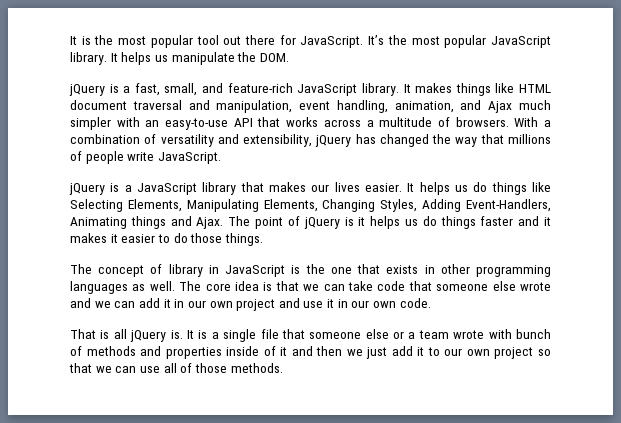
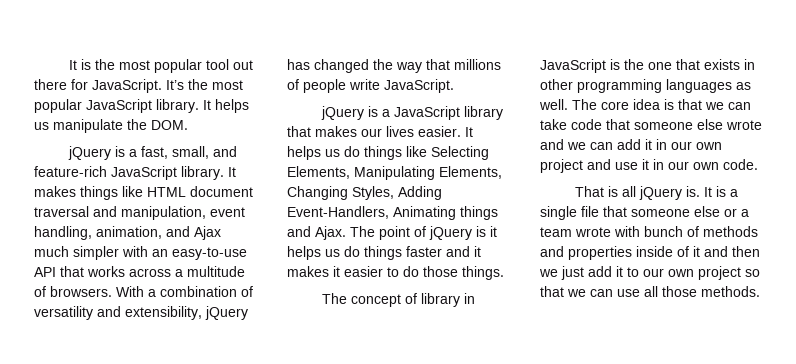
- It is a single file that someone else or a team wrote with bunch of methods and properties inside of it and then we just add it to our own project so that we can use all of those methods.
+ It is a single file that someone else or a team wrote with bunch of methods and properties inside of it and then we just add it to our own project so that we can use all those methods.

